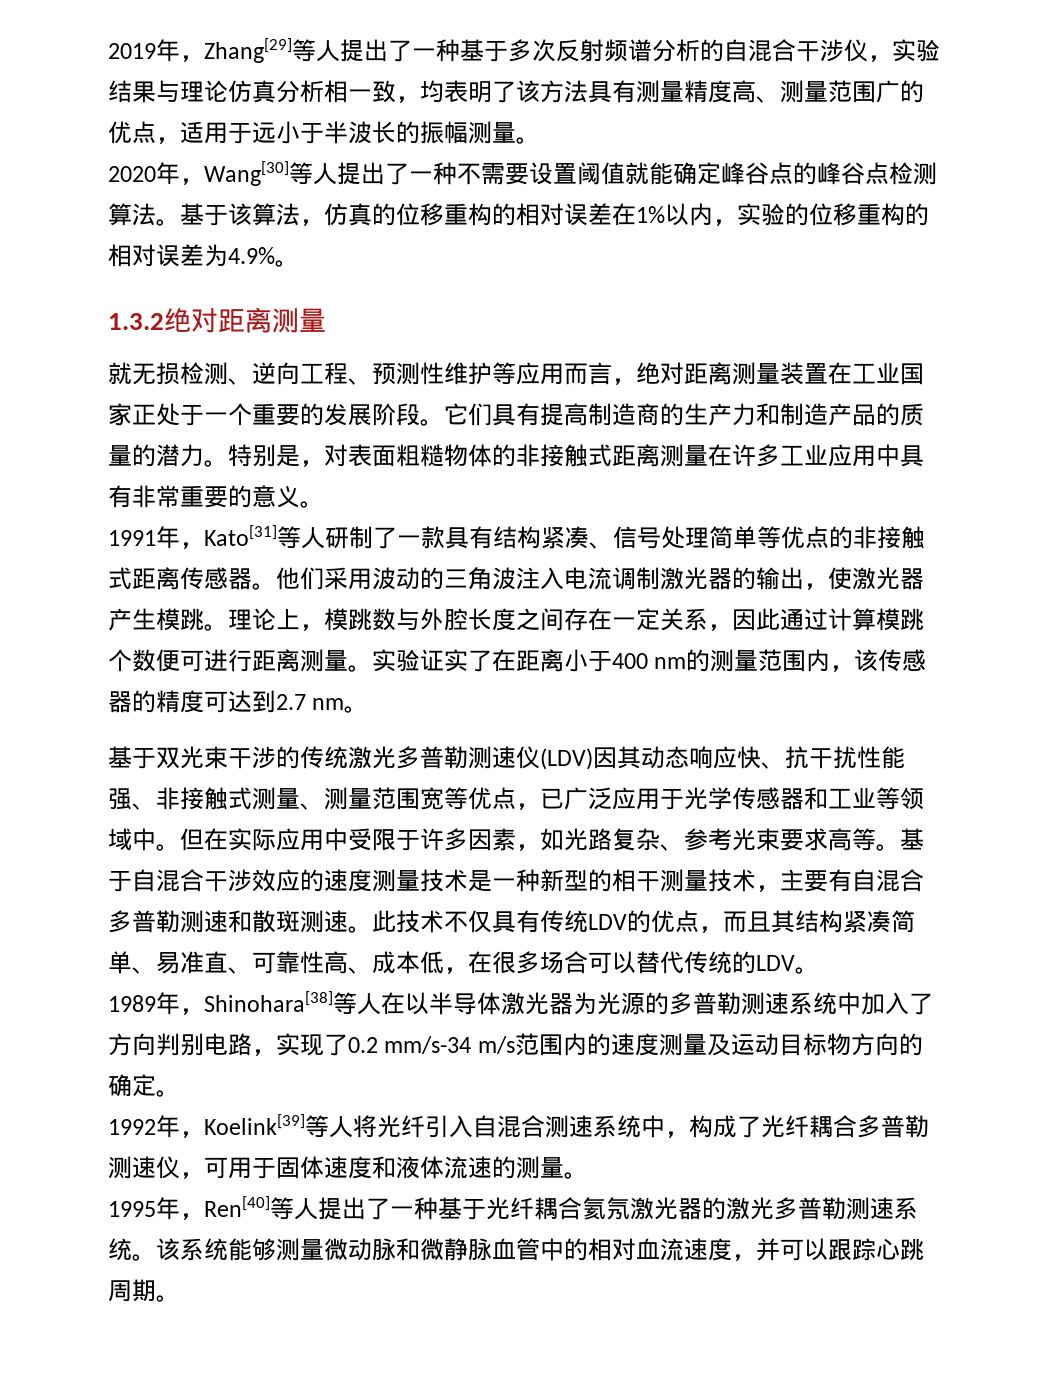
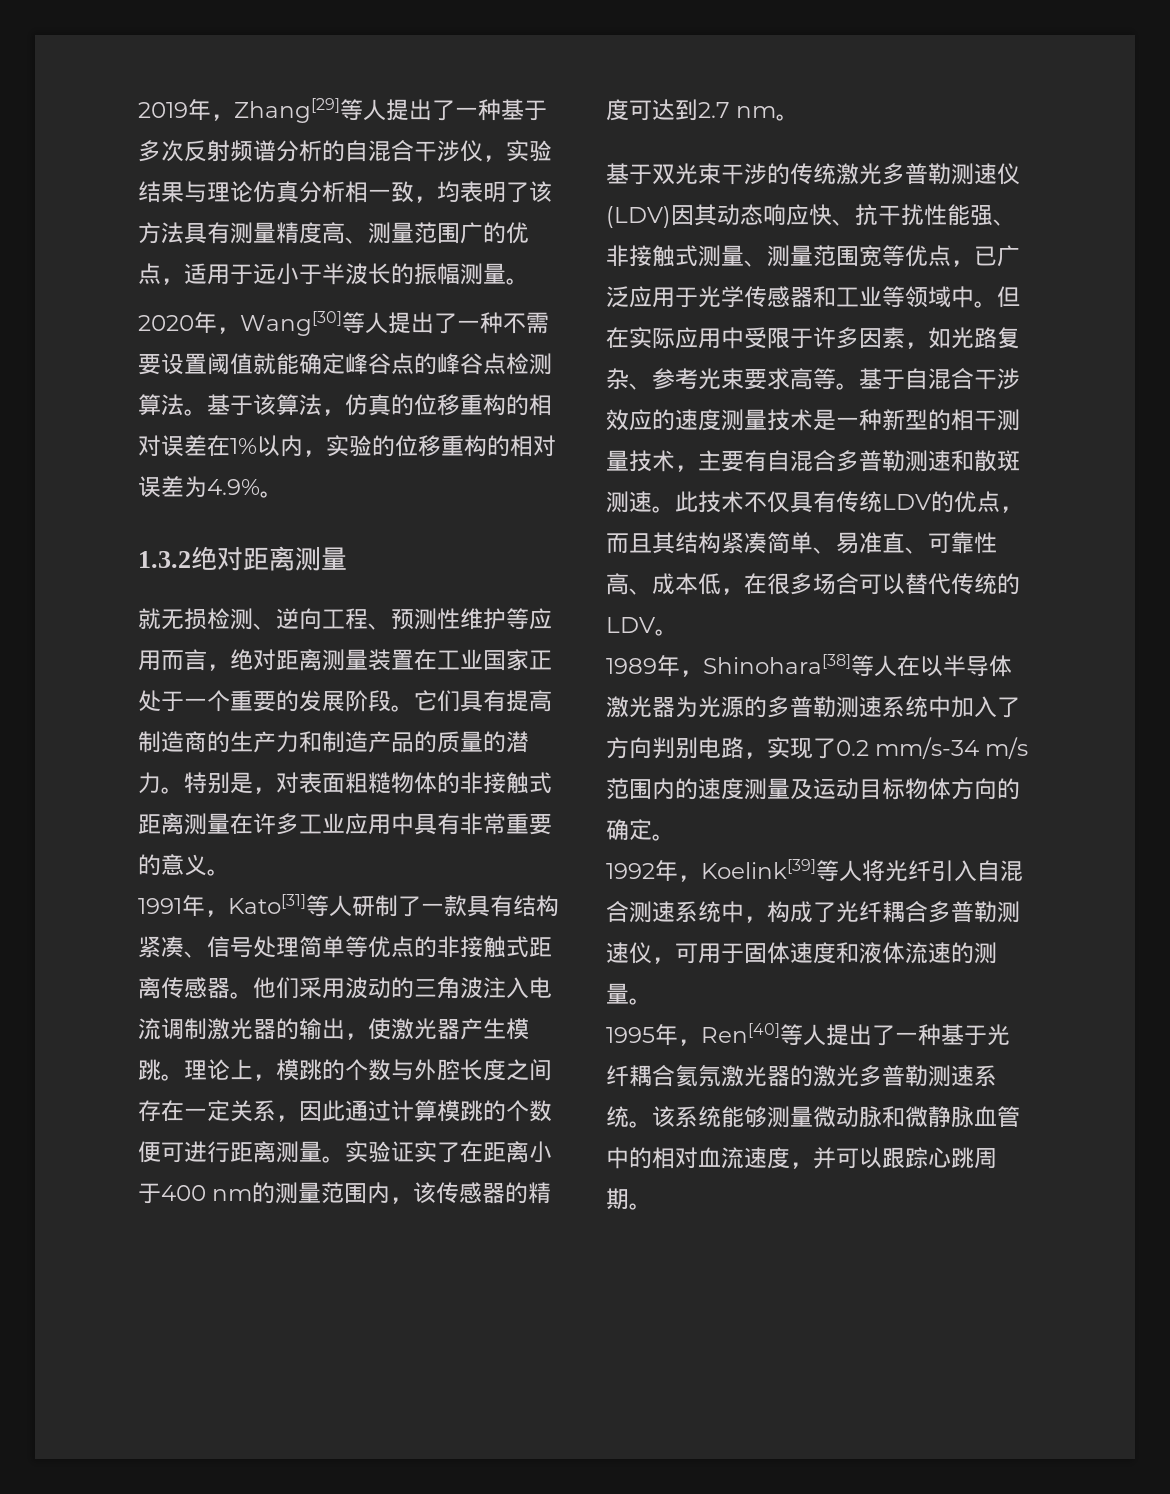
- 理论上，模跳数与外腔长度之间存在一定关系，因此通过计算模跳个数便可进行距离测量。
+ 理论上，模跳的个数与外腔长度之间存在一定关系，因此通过计算模跳的个数便可进行距离测量。
- 1989年，Shinohara[38]等人在以半导体激光器为光源的多普勒测速系统中加入了方向判别电路，实现了0.2 mm/s-34 m/s范围内的速度测量及运动目标物方向的确定。
+ 1989年，Shinohara[38]等人在以半导体激光器为光源的多普勒测速系统中加入了方向判别电路，实现了0.2 mm/s-34 m/s范围内的速度测量及运动目标物体方向的确定。

